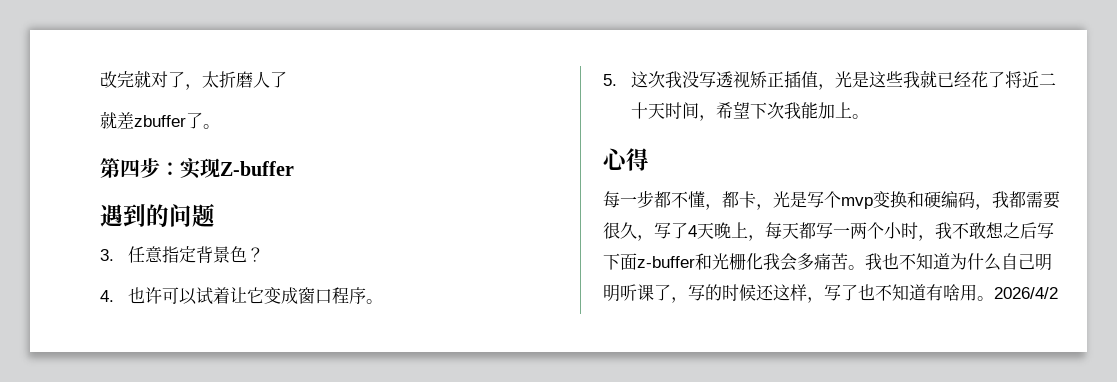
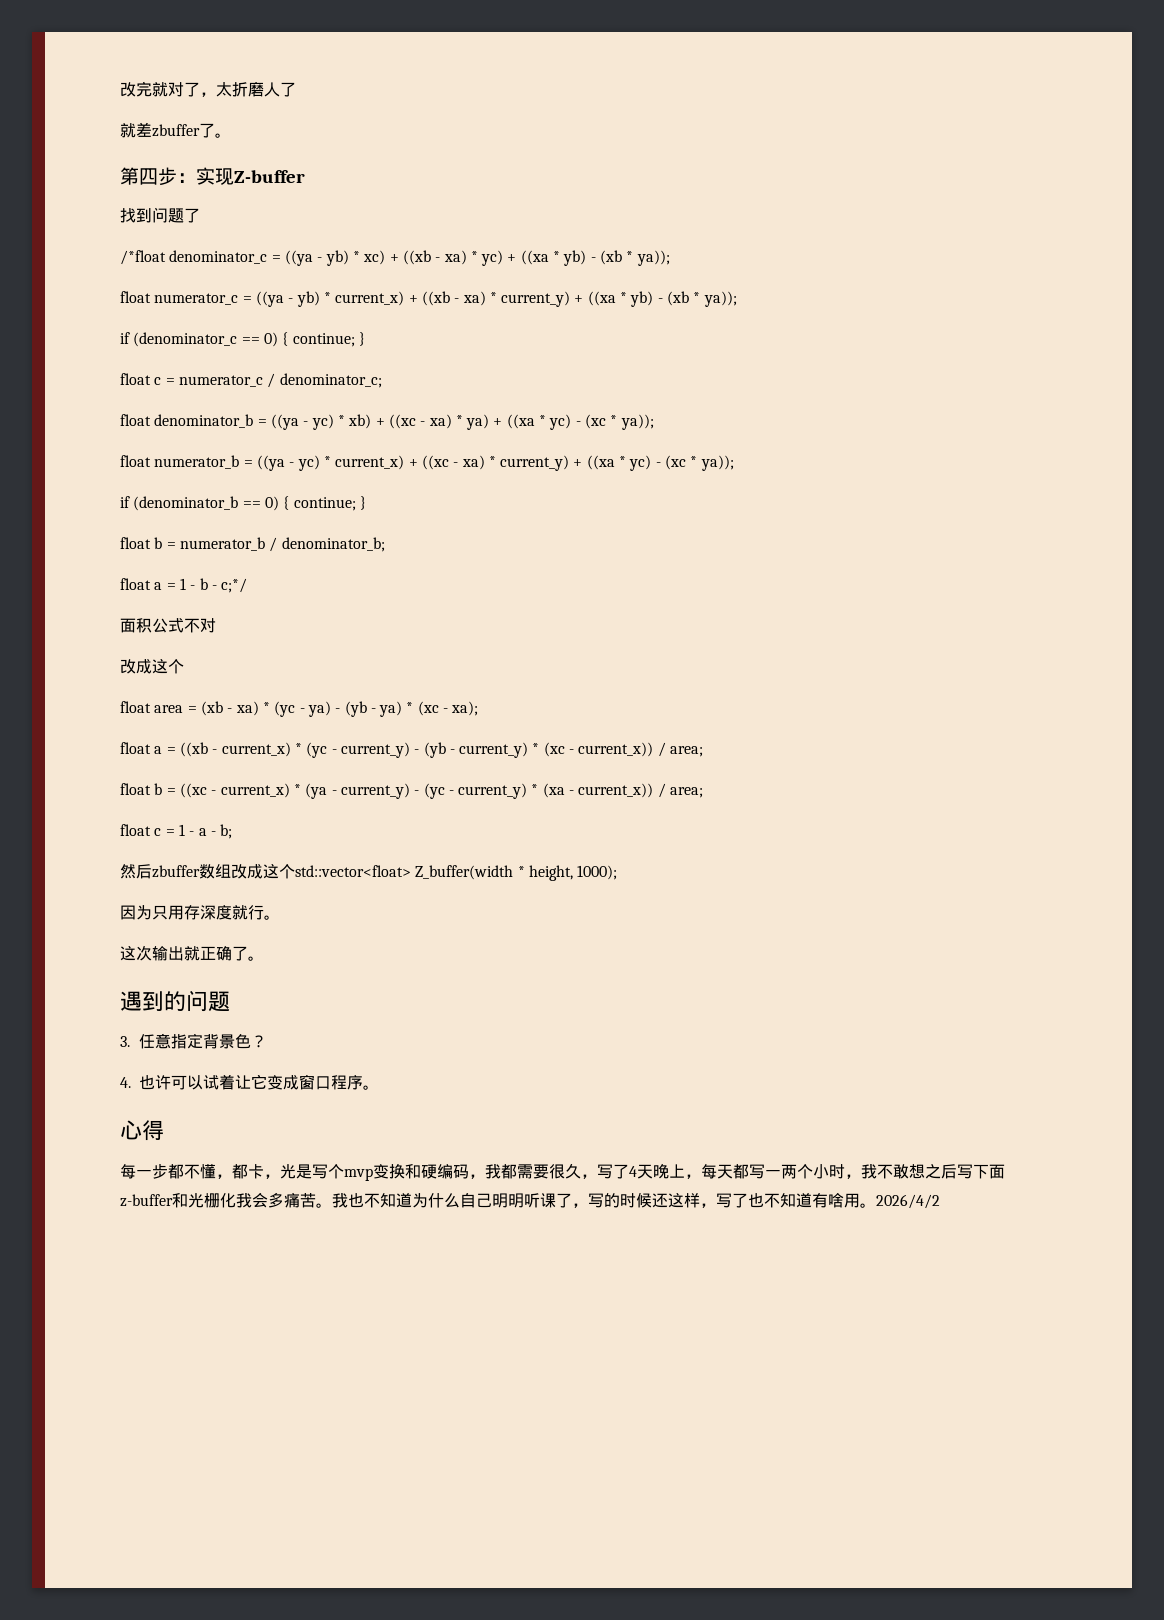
+ 找到问题了
+ /*float denominator_c = ((ya - yb) * xc) + ((xb - xa) * yc) + ((xa * yb) - (xb * ya));
+ float numerator_c = ((ya - yb) * current_x) + ((xb - xa) * current_y) + ((xa * yb) - (xb * ya));
+ if (denominator_c == 0) { continue; }
+ float c = numerator_c / denominator_c;
+ float denominator_b = ((ya - yc) * xb) + ((xc - xa) * ya) + ((xa * yc) - (xc * ya));
+ float numerator_b = ((ya - yc) * current_x) + ((xc - xa) * current_y) + ((xa * yc) - (xc * ya));
+ if (denominator_b == 0) { continue; }
+ float b = numerator_b / denominator_b;
+ float a = 1 - b - c;*/
+ 面积公式不对
+ 改成这个
+ float area = (xb - xa) * (yc - ya) - (yb - ya) * (xc - xa);
+ float a = ((xb - current_x) * (yc - current_y) - (yb - current_y) * (xc - current_x)) / area;
+ float b = ((xc - current_x) * (ya - current_y) - (yc - current_y) * (xa - current_x)) / area;
+ float c = 1 - a - b;
+ 然后zbuffer数组改成这个std::vector<float> Z_buffer(width * height, 1000);
+ 因为只用存深度就行。
+ 这次输出就正确了。
- 5.这次我没写透视矫正插值，光是这些我就已经花了将近二十天时间，希望下次我能加上。

